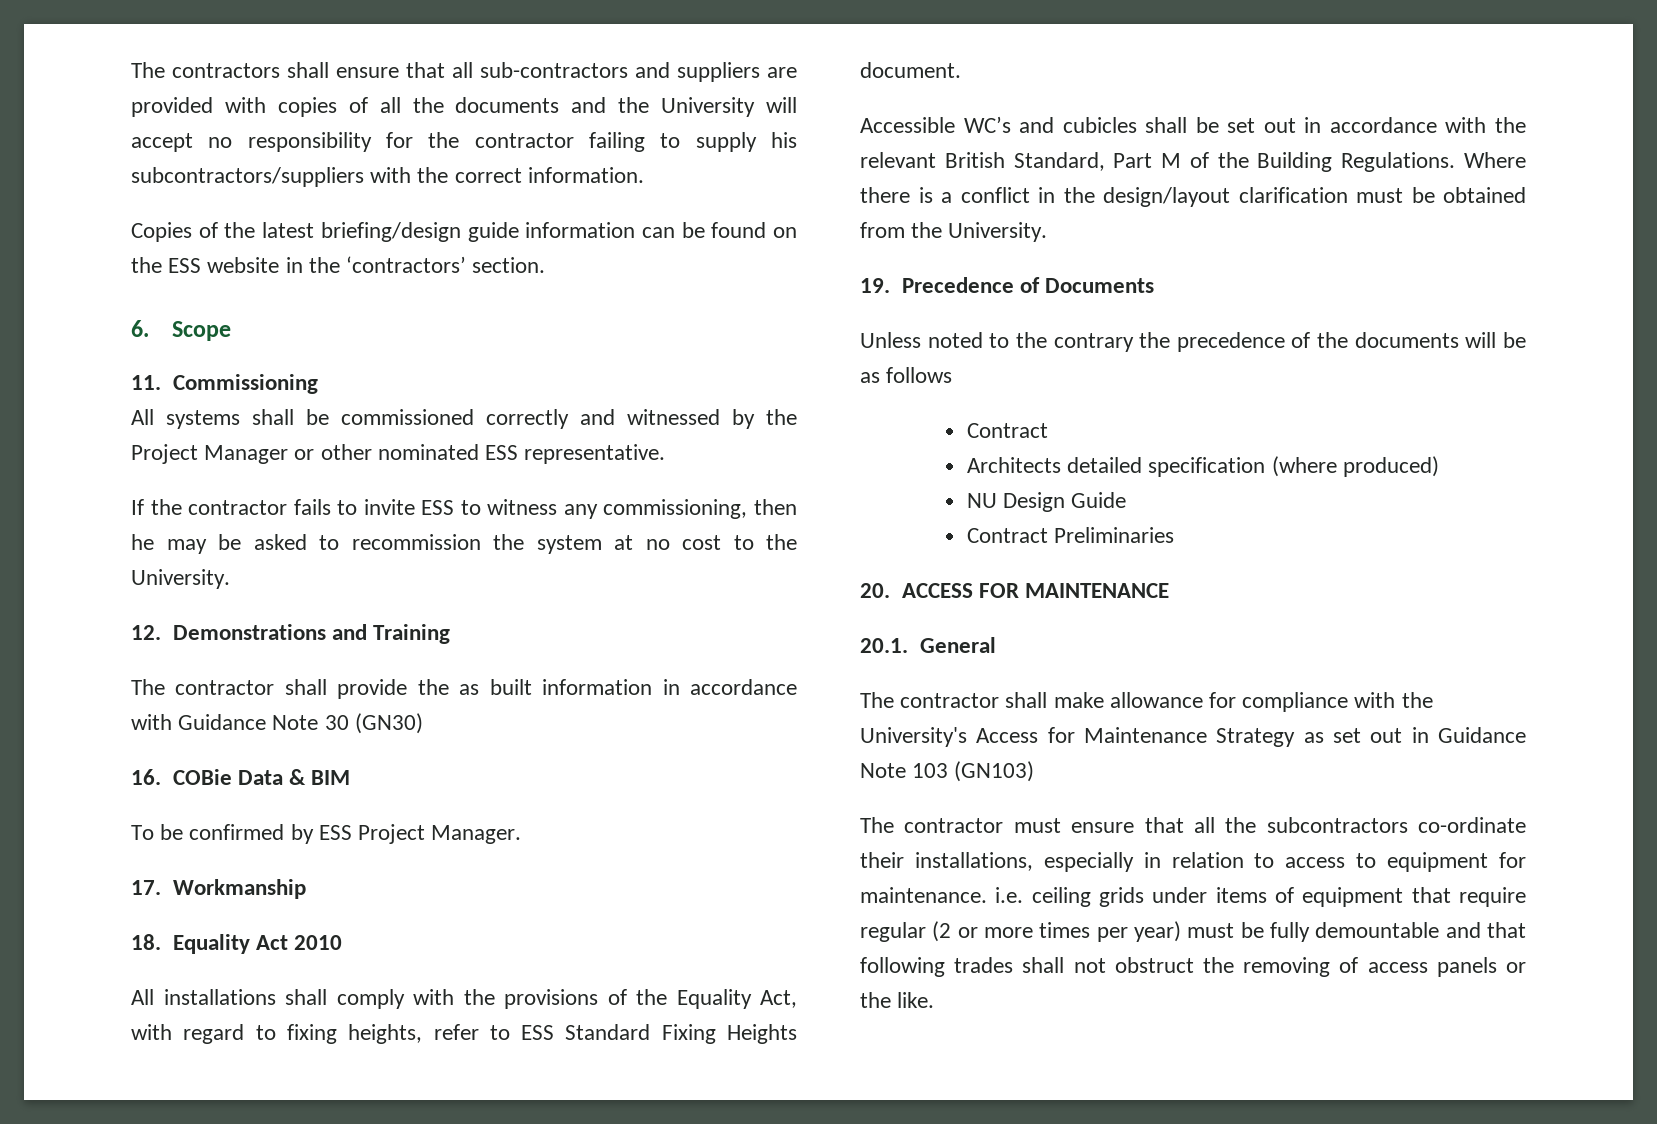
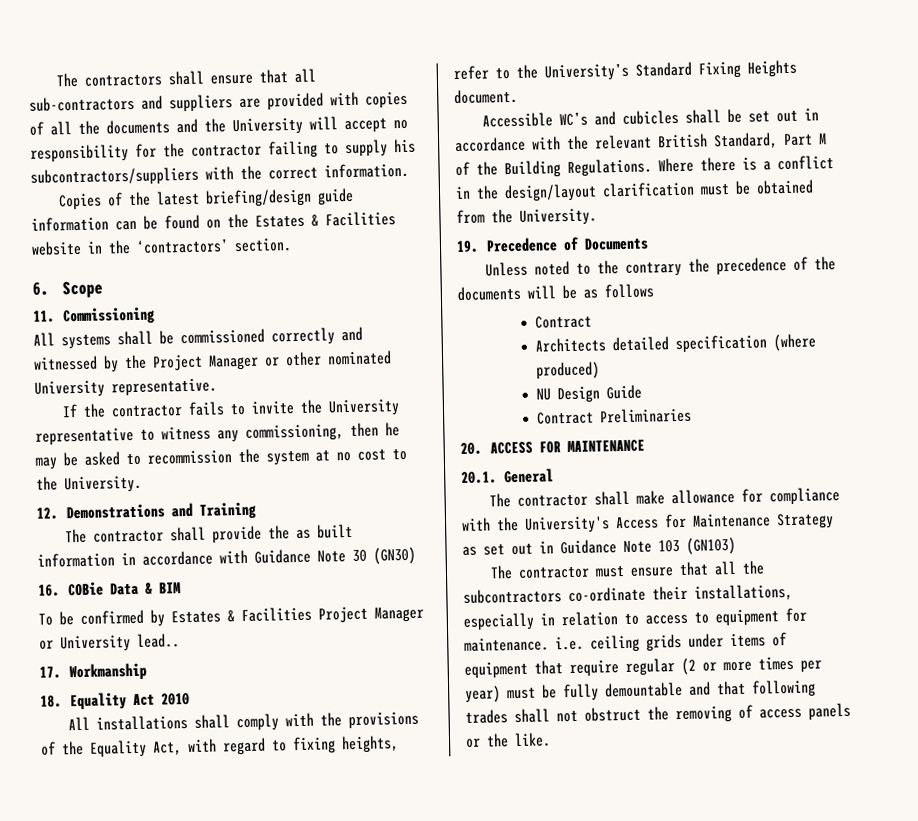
- Copies of the latest briefing/design guide information can be found on the ESS website in the ‘contractors’ section.
+ Copies of the latest briefing/design guide information can be found on the Estates & Facilities website in the ‘contractors’ section.
- All systems shall be commissioned correctly and witnessed by the Project Manager or other nominated ESS representative.
+ All systems shall be commissioned correctly and witnessed by the Project Manager or other nominated University representative.
- If the contractor fails to invite ESS to witness any commissioning, then he may be asked to recommission the system at no cost to the University.
+ If the contractor fails to invite the University representative to witness any commissioning, then he may be asked to recommission the system at no cost to the University.
- To be confirmed by ESS Project Manager.
+ To be confirmed by Estates & Facilities Project Manager or University lead..
- All installations shall comply with the provisions of the Equality Act, with regard to fixing heights, refer to ESS Standard Fixing Heights document.
+ All installations shall comply with the provisions of the Equality Act, with regard to fixing heights, refer to the University’s Standard Fixing Heights document.

